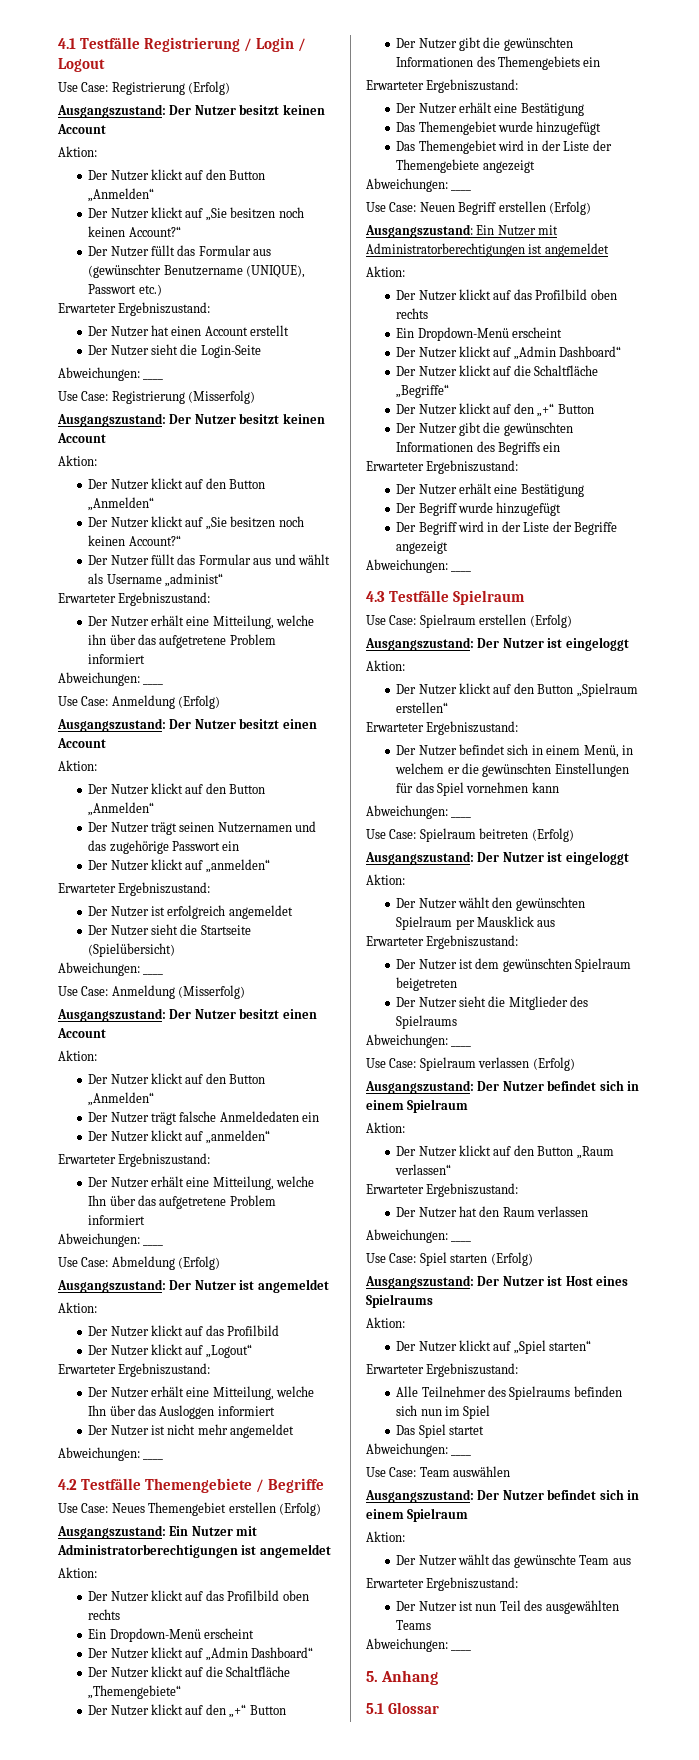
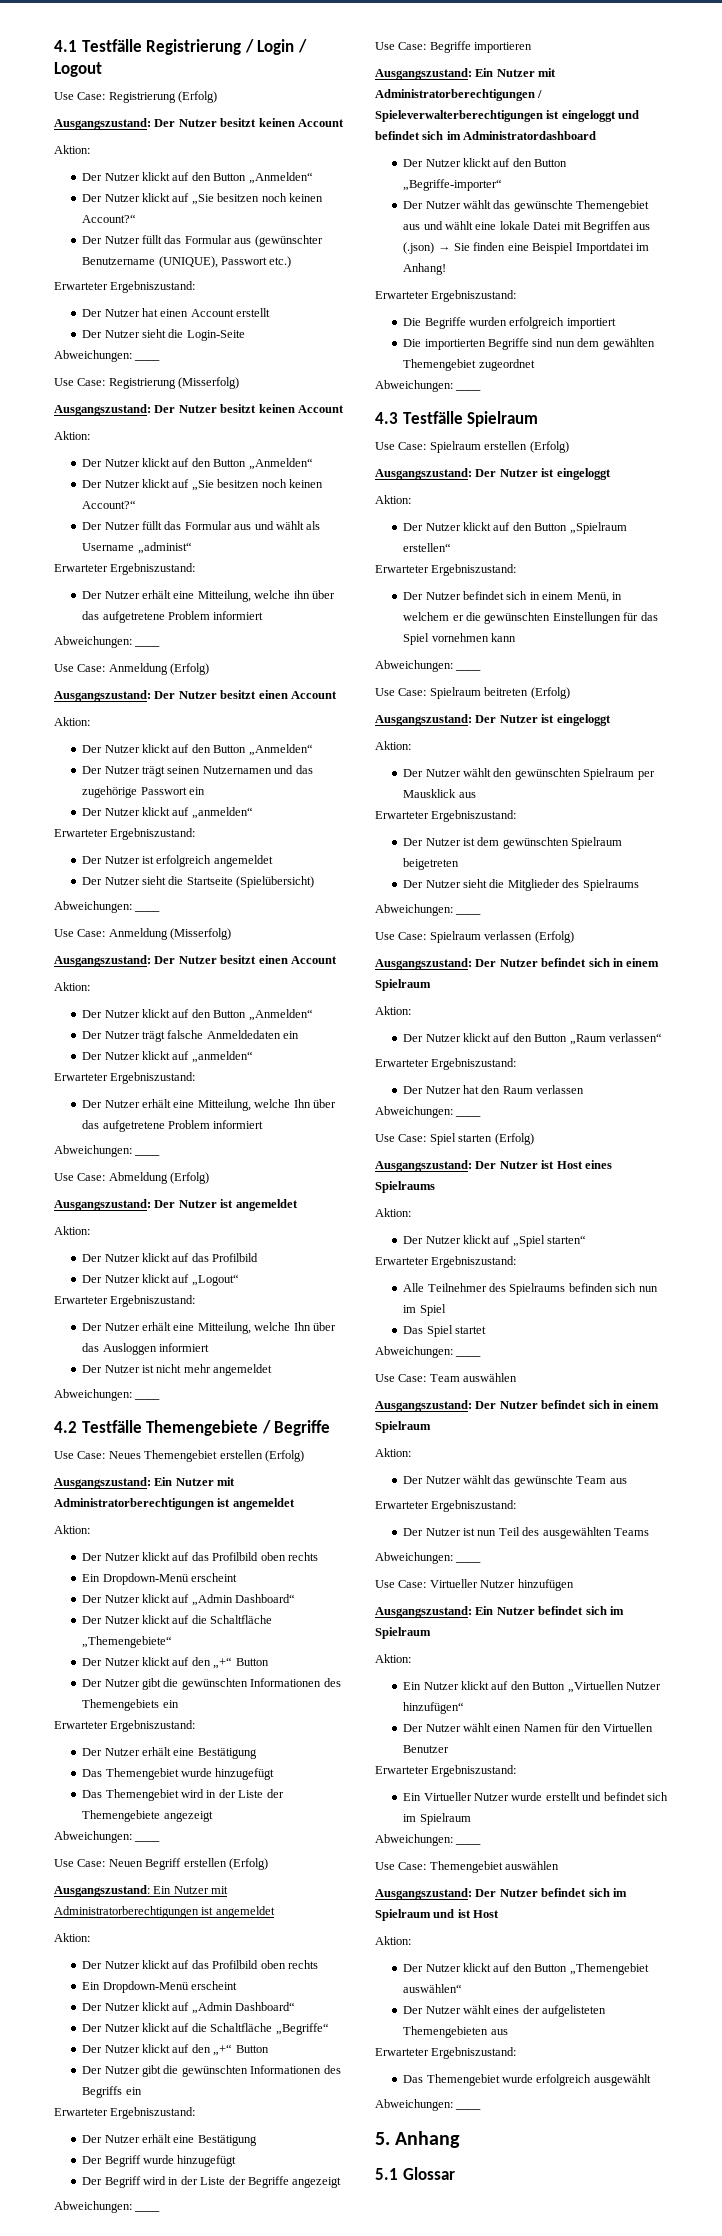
+ Use Case: Begriffe importieren
+ Ausgangszustand: Ein Nutzer mit Administratorberechtigungen / Spieleverwalterberechtigungen ist eingeloggt und befindet sich im Administratordashboard
+ Der Nutzer klickt auf den Button „Begriffe-importer“
+ Der Nutzer wählt das gewünschte Themengebiet aus und wählt eine lokale Datei mit Begriffen aus (.json) → Sie finden eine Beispiel Importdatei im Anhang!
+ Erwarteter Ergebniszustand:
+ Die Begriffe wurden erfolgreich importiert
+ Die importierten Begriffe sind nun dem gewählten Themengebiet zugeordnet
+ Abweichungen: ____
+ Use Case: Virtueller Nutzer hinzufügen
+ Ausgangszustand: Ein Nutzer befindet sich im Spielraum
+ Aktion:
+ Ein Nutzer klickt auf den Button „Virtuellen Nutzer hinzufügen“
+ Der Nutzer wählt einen Namen für den Virtuellen Benutzer
+ Erwarteter Ergebniszustand:
+ Ein Virtueller Nutzer wurde erstellt und befindet sich im Spielraum
+ Abweichungen: ____
+ Use Case: Themengebiet auswählen
+ Ausgangszustand: Der Nutzer befindet sich im Spielraum und ist Host
+ Aktion:
+ Der Nutzer klickt auf den Button „Themengebiet auswählen“
+ Der Nutzer wählt eines der aufgelisteten Themengebieten aus
+ Erwarteter Ergebniszustand:
+ Das Themengebiet wurde erfolgreich ausgewählt
+ Abweichungen: ____

